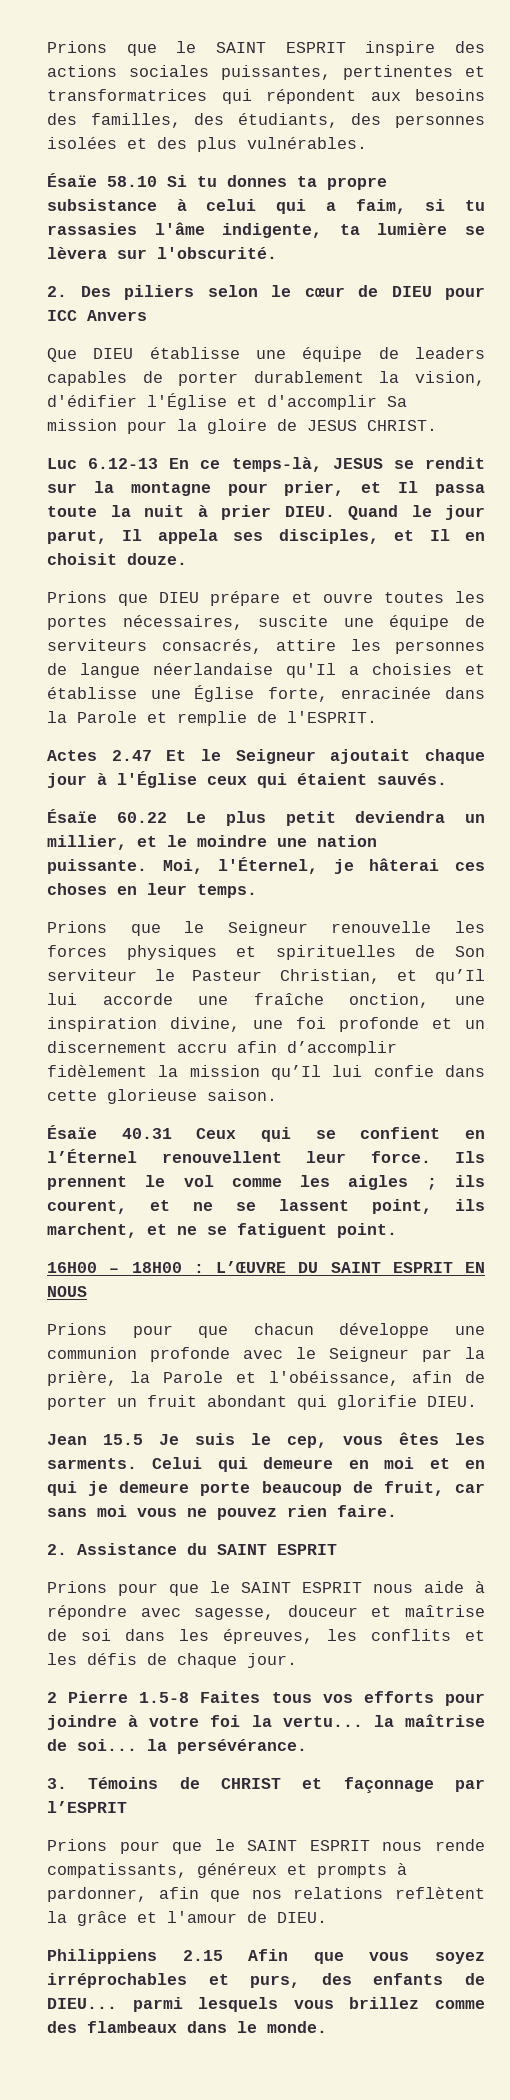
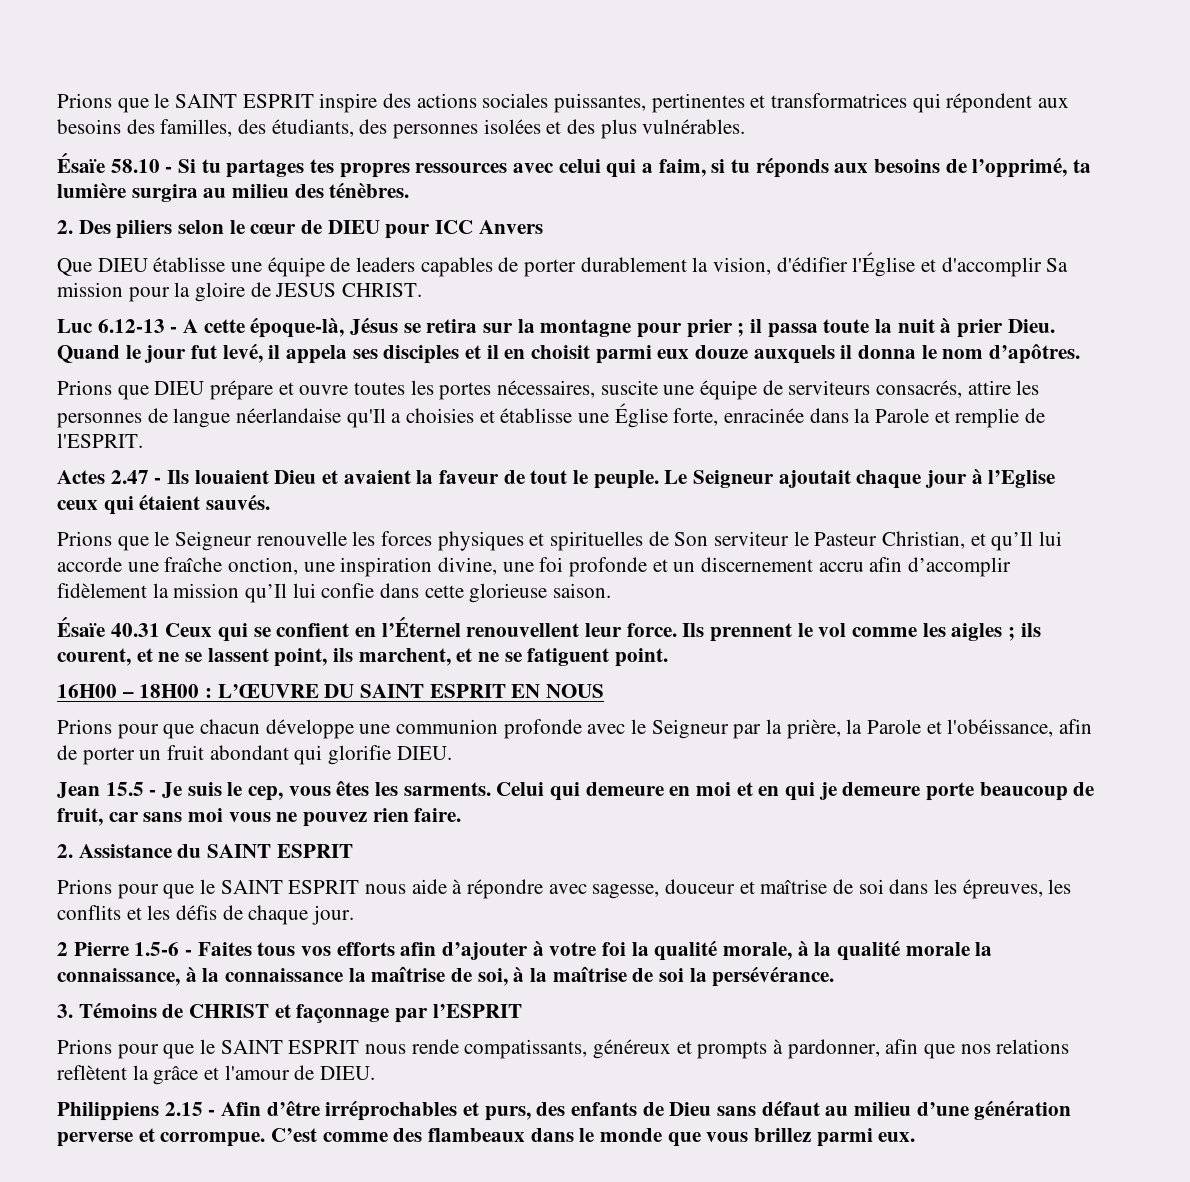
- Ésaïe 58.10 Si tu donnes ta propre subsistance à celui qui a faim, si tu rassasies l'âme indigente, ta lumière se lèvera sur l'obscurité.
+ Ésaïe 58.10 - Si tu partages tes propres ressources avec celui qui a faim, si tu réponds aux besoins de l’opprimé, ta lumière surgira au milieu des ténèbres.
- Luc 6.12-13 En ce temps-là, JESUS se rendit sur la montagne pour prier, et Il passa toute la nuit à prier DIEU.
+ Luc 6.12-13 - A cette époque-là, Jésus se retira sur la montagne pour prier ; il passa toute la nuit à prier Dieu.
- Quand le jour parut, Il appela ses disciples, et Il en choisit douze.
+ Quand le jour fut levé, il appela ses disciples et il en choisit parmi eux douze auxquels il donna le nom d’apôtres.
- Actes 2.47 Et le Seigneur ajoutait chaque jour à l'Église ceux qui étaient sauvés.
+ Actes 2.47 - Ils louaient Dieu et avaient la faveur de tout le peuple. Le Seigneur ajoutait chaque jour à l’Eglise ceux qui étaient sauvés.
- Ésaïe 60.22 Le plus petit deviendra un millier, et le moindre une nation puissante. Moi, l'Éternel, je hâterai ces choses en leur temps.
- Jean 15.5 Je suis le cep, vous êtes les sarments.
+ Jean 15.5 - Je suis le cep, vous êtes les sarments.
- 2 Pierre 1.5-8 Faites tous vos efforts pour joindre à votre foi la vertu... la maîtrise de soi... la persévérance.
+ 2 Pierre 1.5-6 - Faites tous vos efforts afin d’ajouter à votre foi la qualité morale, à la qualité morale la connaissance, à la connaissance la maîtrise de soi, à la maîtrise de soi la persévérance.
- Philippiens 2.15 Afin que vous soyez irréprochables et purs, des enfants de DIEU... parmi lesquels vous brillez comme des flambeaux dans le monde.
+ Philippiens 2.15 - Afin d’être irréprochables et purs, des enfants de Dieu sans défaut au milieu d’une génération perverse et corrompue. C’est comme des flambeaux dans le monde que vous brillez parmi eux.

